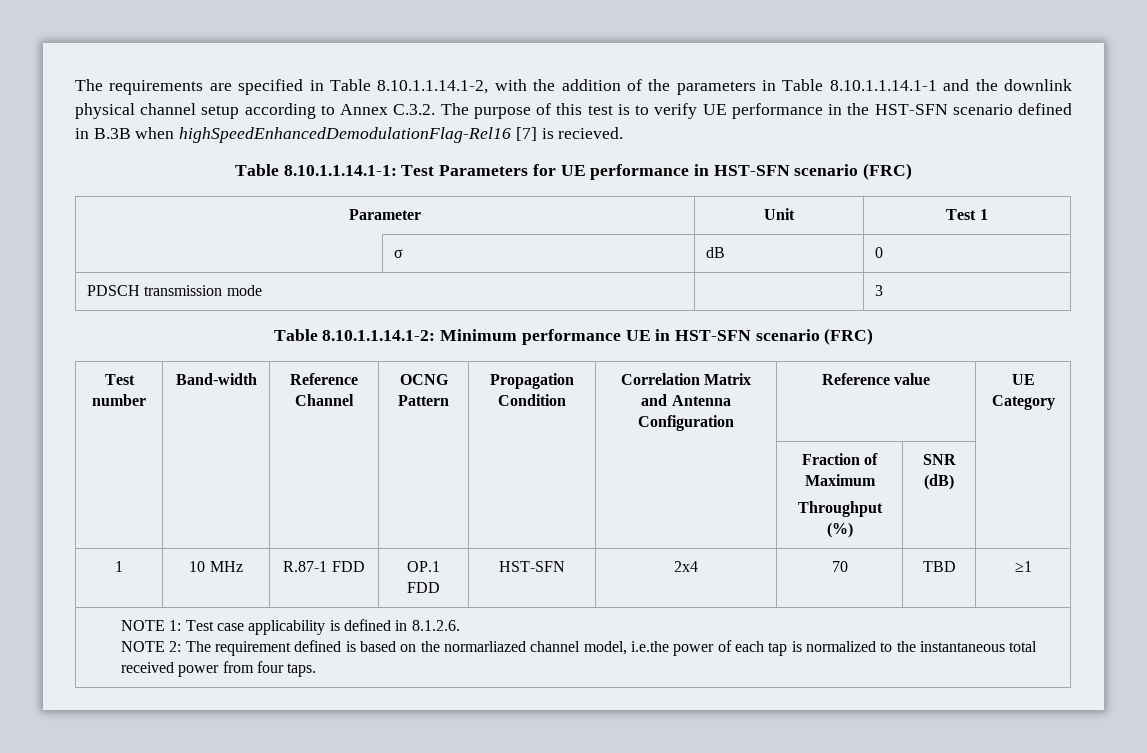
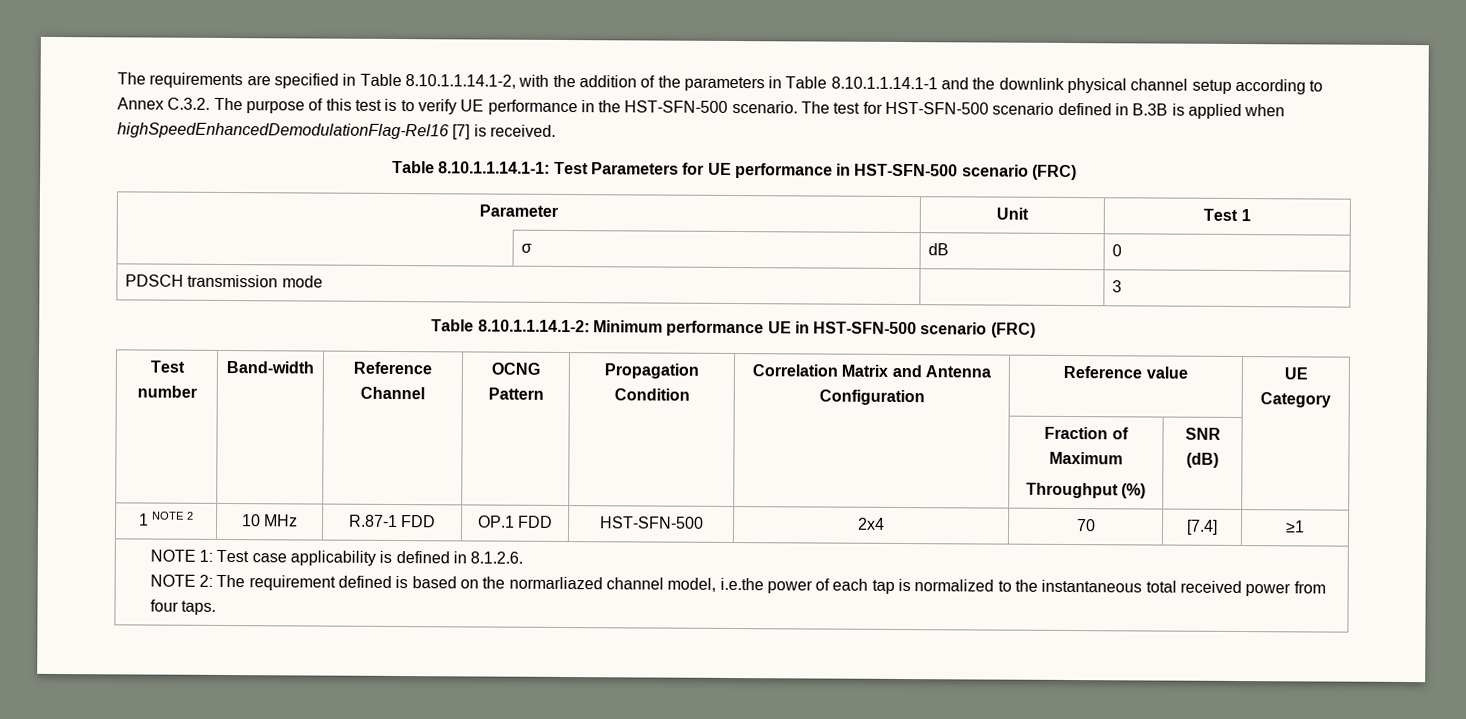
- The requirements are specified in Table 8.10.1.1.14.1-2, with the addition of the parameters in Table 8.10.1.1.14.1-1 and the downlink physical channel setup according to Annex C.3.2. The purpose of this test is to verify UE performance in the HST-SFN scenario defined in B.3B when highSpeedEnhancedDemodulationFlag-Rel16 [7] is recieved.
+ The requirements are specified in Table 8.10.1.1.14.1-2, with the addition of the parameters in Table 8.10.1.1.14.1-1 and the downlink physical channel setup according to Annex C.3.2. The purpose of this test is to verify UE performance in the HST-SFN-500 scenario. The test for HST-SFN-500 scenario defined in B.3B is applied when highSpeedEnhancedDemodulationFlag-Rel16 [7] is received.
- Table 8.10.1.1.14.1-1: Test Parameters for UE performance in HST-SFN scenario (FRC)
+ Table 8.10.1.1.14.1-1: Test Parameters for UE performance in HST-SFN-500 scenario (FRC)
- Table 8.10.1.1.14.1-2: Minimum performance UE in HST-SFN scenario (FRC)
+ Table 8.10.1.1.14.1-2: Minimum performance UE in HST-SFN-500 scenario (FRC)
- 1 | 10 MHz | R.87-1 FDD | OP.1 FDD | HST-SFN | 2x4 | 70 | TBD | ≥1
+ 1 NOTE 2 | 10 MHz | R.87-1 FDD | OP.1 FDD | HST-SFN-500 | 2x4 | 70 | [7.4] | ≥1

